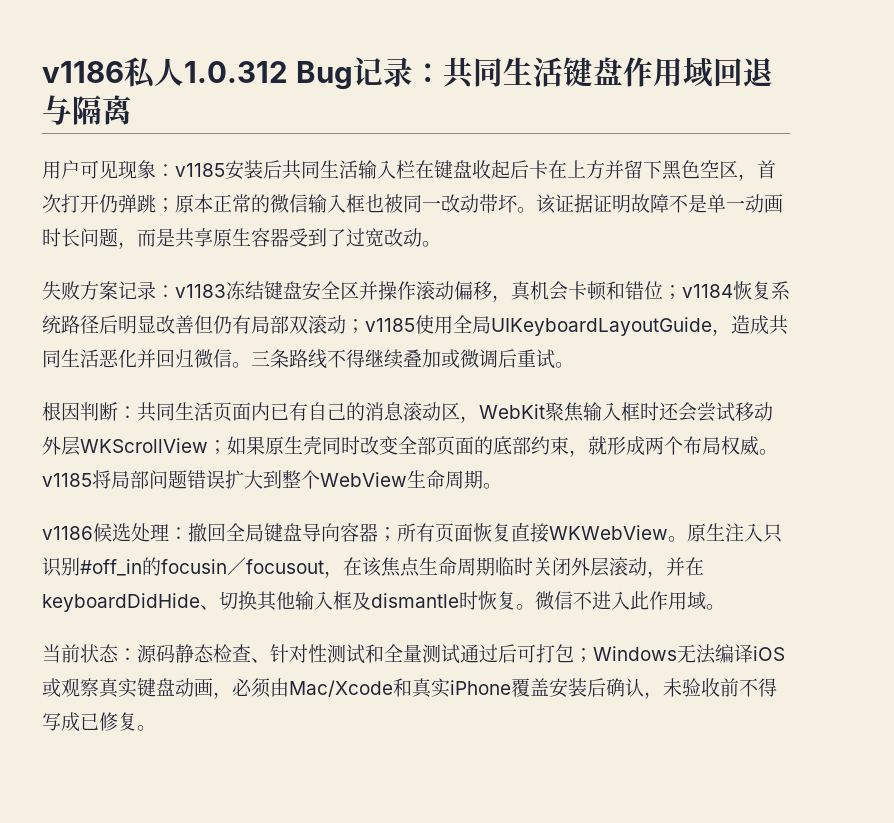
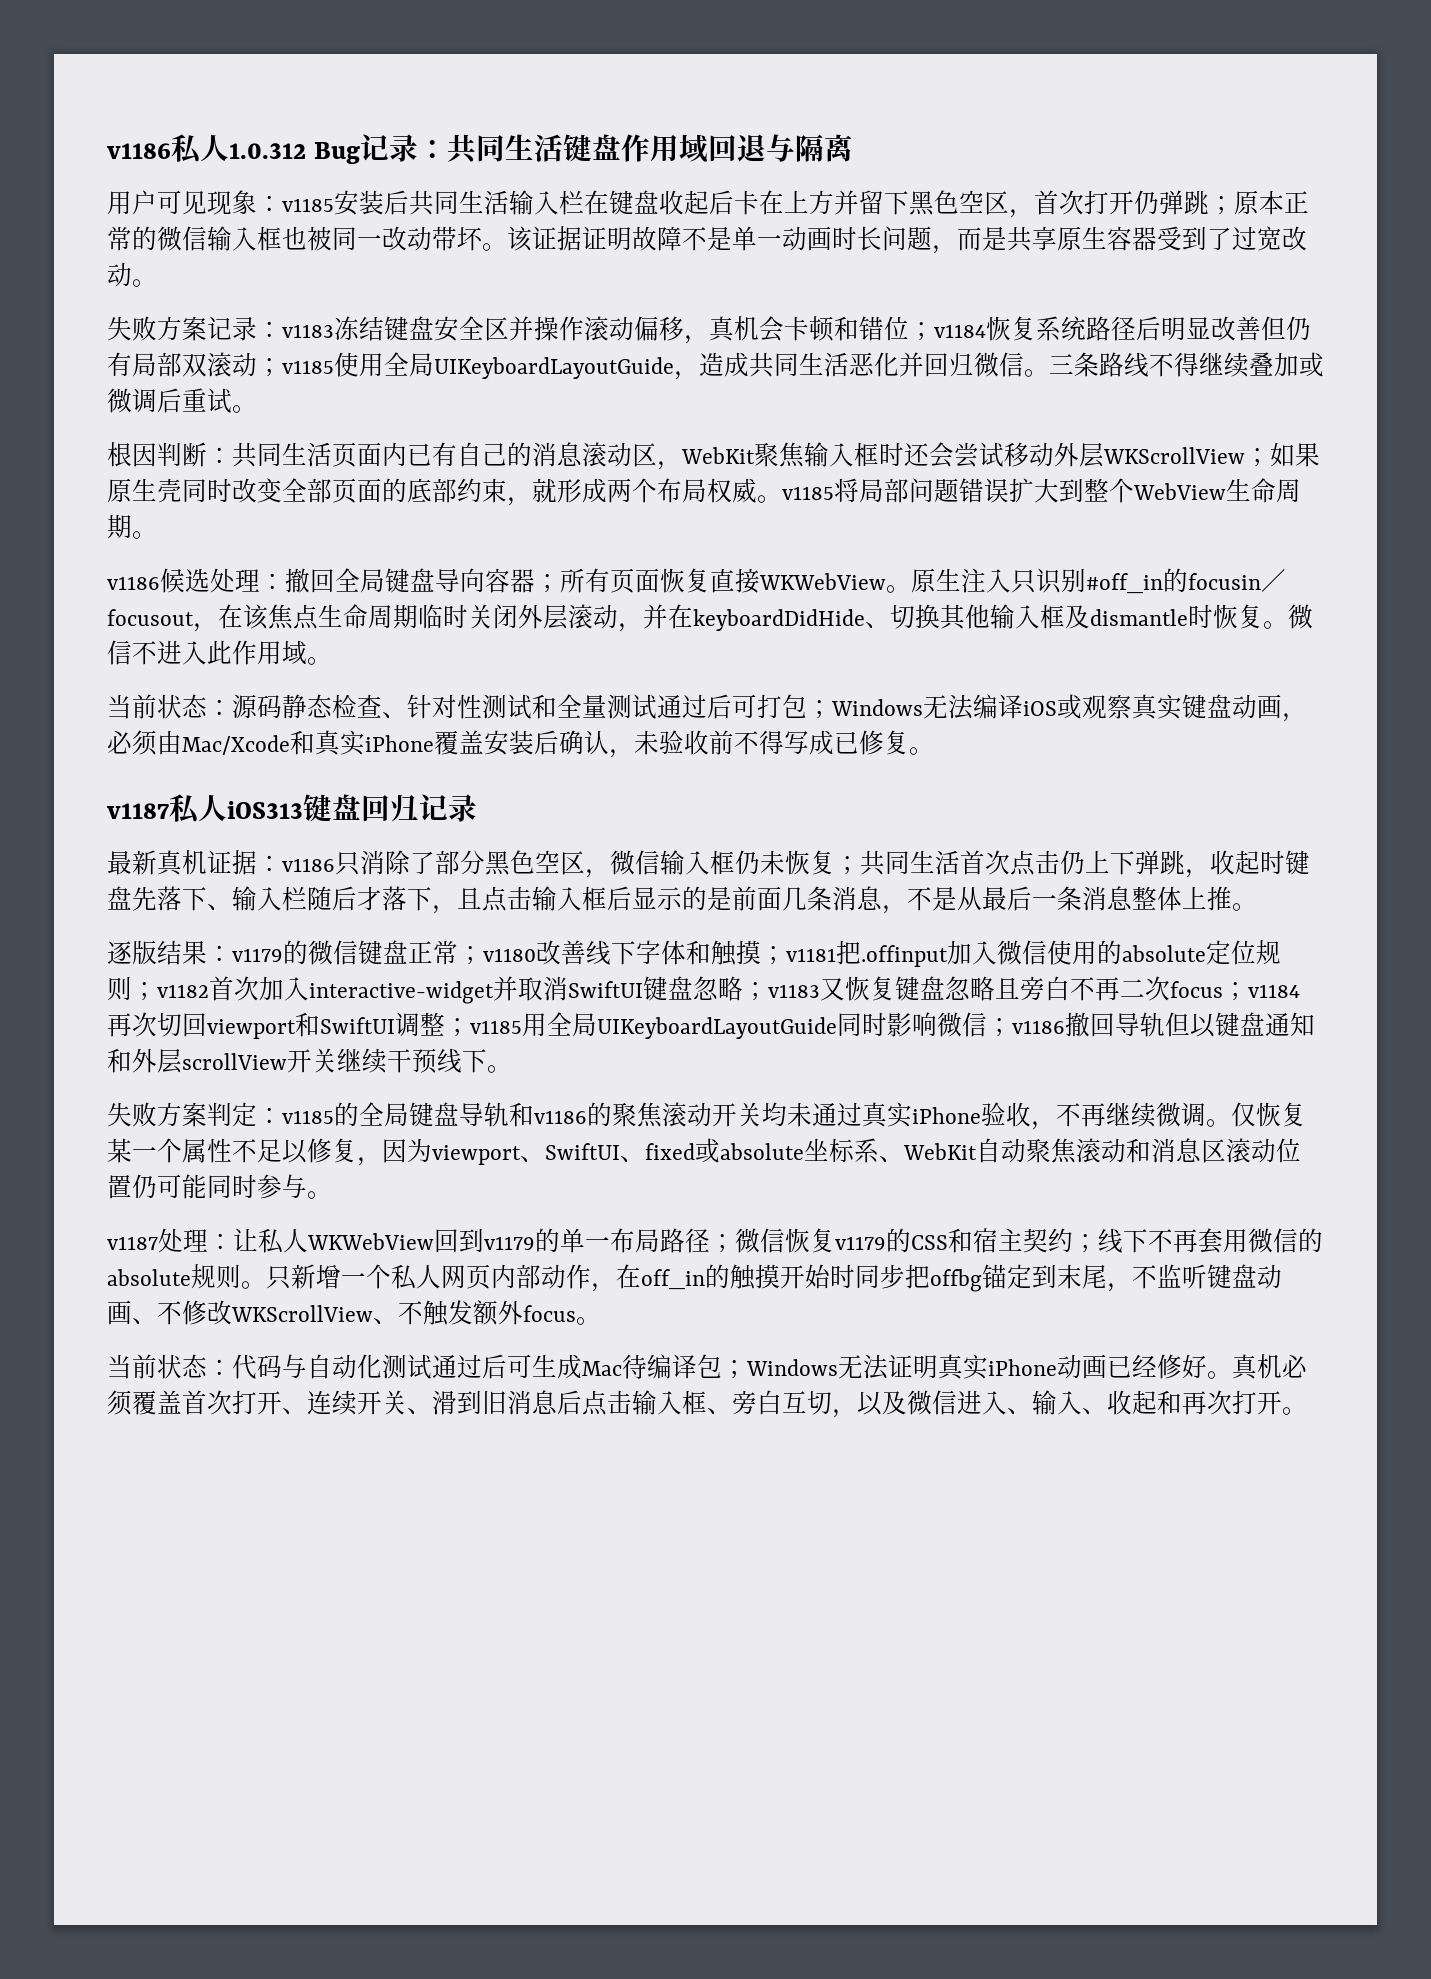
+ v1187私人iOS313键盘回归记录
+ 最新真机证据：v1186只消除了部分黑色空区，微信输入框仍未恢复；共同生活首次点击仍上下弹跳，收起时键盘先落下、输入栏随后才落下，且点击输入框后显示的是前面几条消息，不是从最后一条消息整体上推。
+ 逐版结果：v1179的微信键盘正常；v1180改善线下字体和触摸；v1181把.offinput加入微信使用的absolute定位规则；v1182首次加入interactive-widget并取消SwiftUI键盘忽略；v1183又恢复键盘忽略且旁白不再二次focus；v1184再次切回viewport和SwiftUI调整；v1185用全局UIKeyboardLayoutGuide同时影响微信；v1186撤回导轨但以键盘通知和外层scrollView开关继续干预线下。
+ 失败方案判定：v1185的全局键盘导轨和v1186的聚焦滚动开关均未通过真实iPhone验收，不再继续微调。仅恢复某一个属性不足以修复，因为viewport、SwiftUI、fixed或absolute坐标系、WebKit自动聚焦滚动和消息区滚动位置仍可能同时参与。
+ v1187处理：让私人WKWebView回到v1179的单一布局路径；微信恢复v1179的CSS和宿主契约；线下不再套用微信的absolute规则。只新增一个私人网页内部动作，在off_in的触摸开始时同步把offbg锚定到末尾，不监听键盘动画、不修改WKScrollView、不触发额外focus。
+ 当前状态：代码与自动化测试通过后可生成Mac待编译包；Windows无法证明真实iPhone动画已经修好。真机必须覆盖首次打开、连续开关、滑到旧消息后点击输入框、旁白互切，以及微信进入、输入、收起和再次打开。

